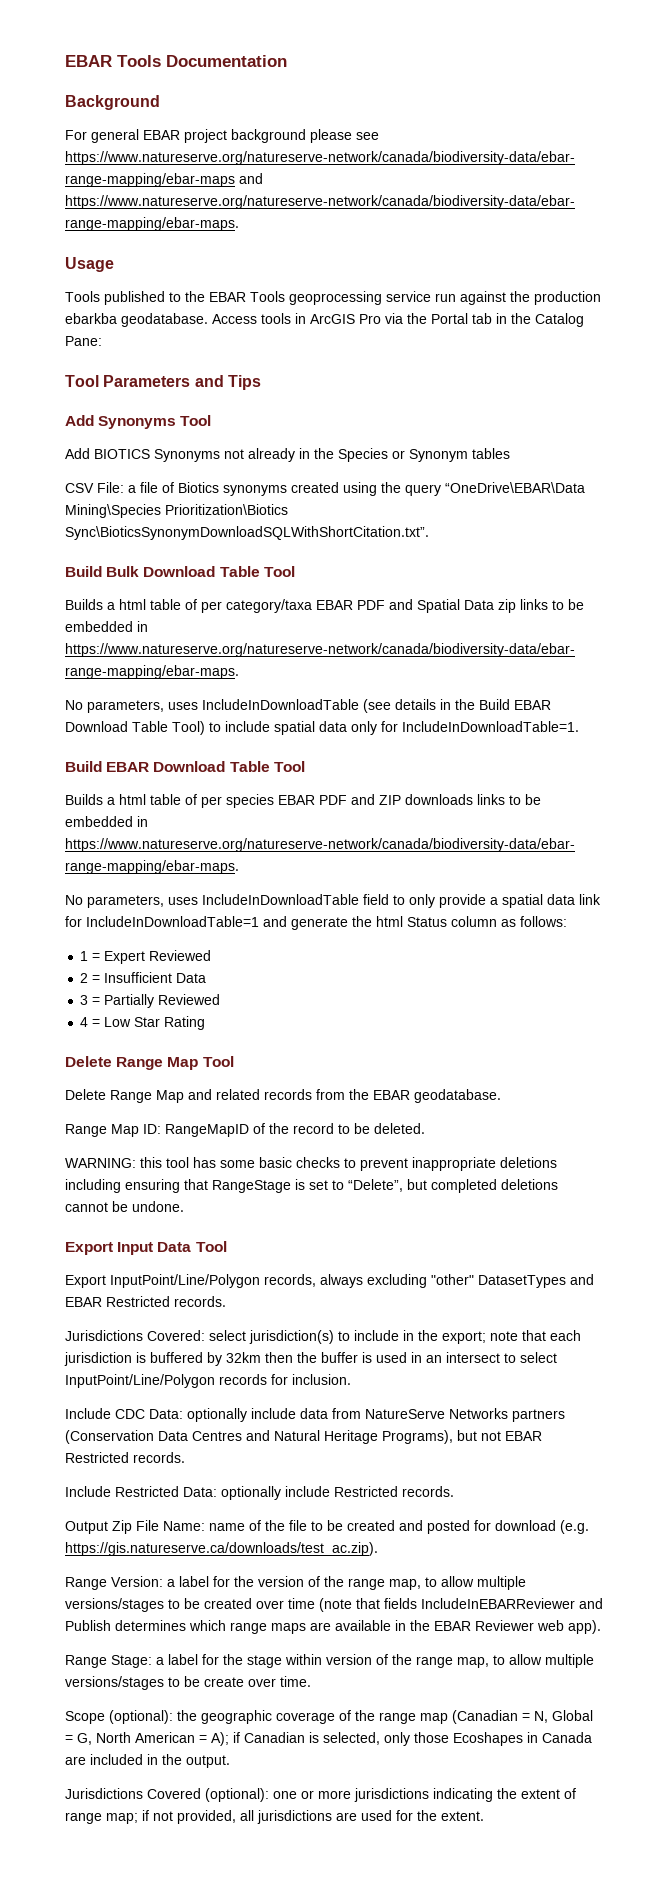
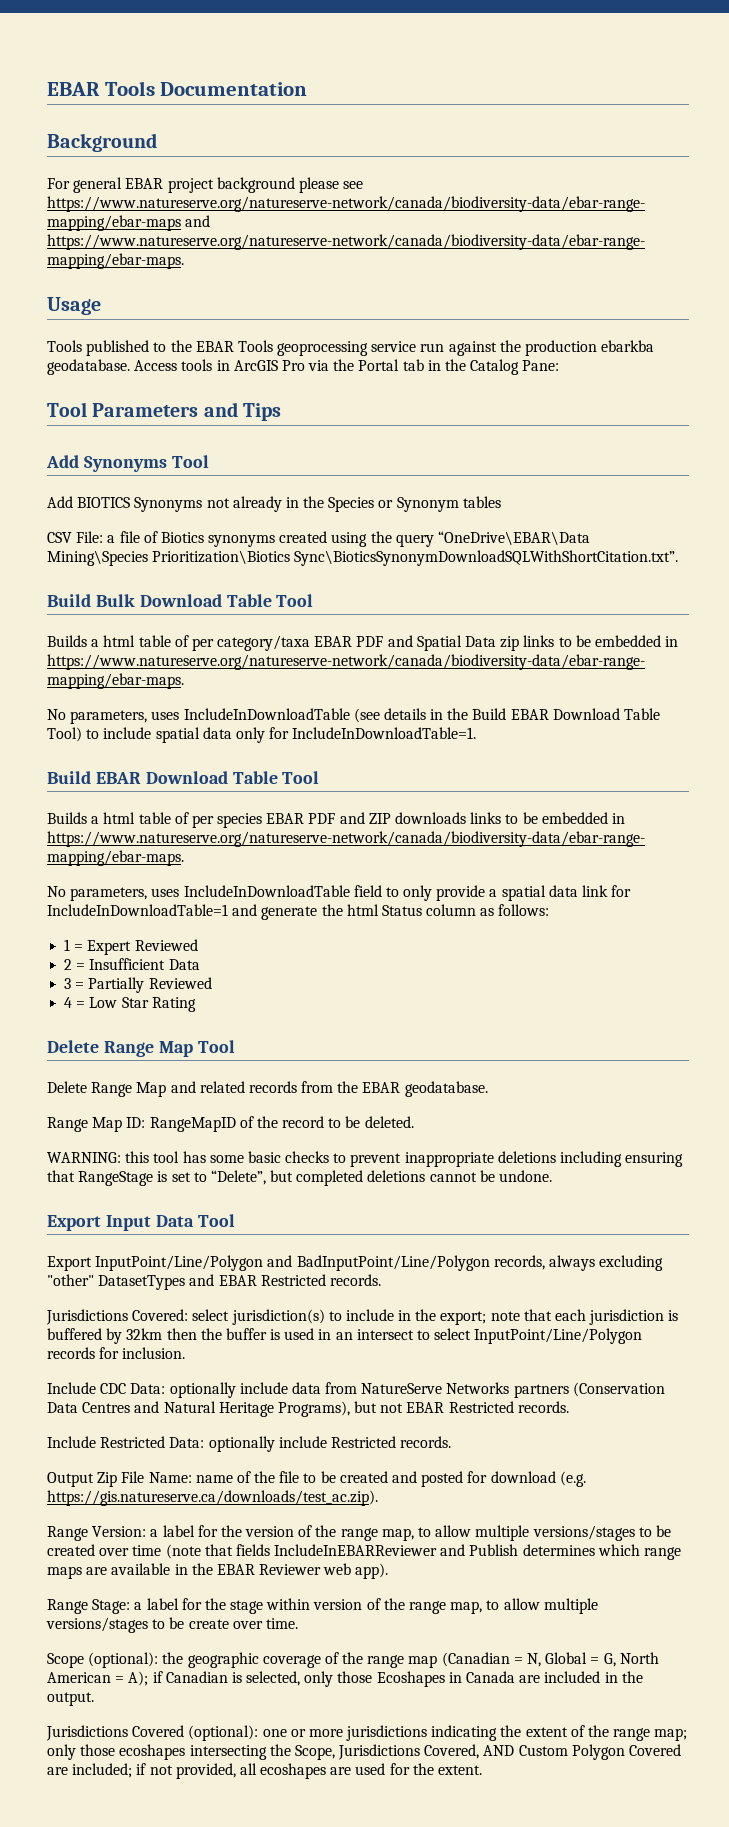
- Export InputPoint/Line/Polygon records, always excluding "other" DatasetTypes and EBAR Restricted records.
+ Export InputPoint/Line/Polygon and BadInputPoint/Line/Polygon records, always excluding "other" DatasetTypes and EBAR Restricted records.
- Jurisdictions Covered (optional): one or more jurisdictions indicating the extent of range map; if not provided, all jurisdictions are used for the extent.
+ Jurisdictions Covered (optional): one or more jurisdictions indicating the extent of the range map; only those ecoshapes intersecting the Scope, Jurisdictions Covered, AND Custom Polygon Covered are included; if not provided, all ecoshapes are used for the extent.

